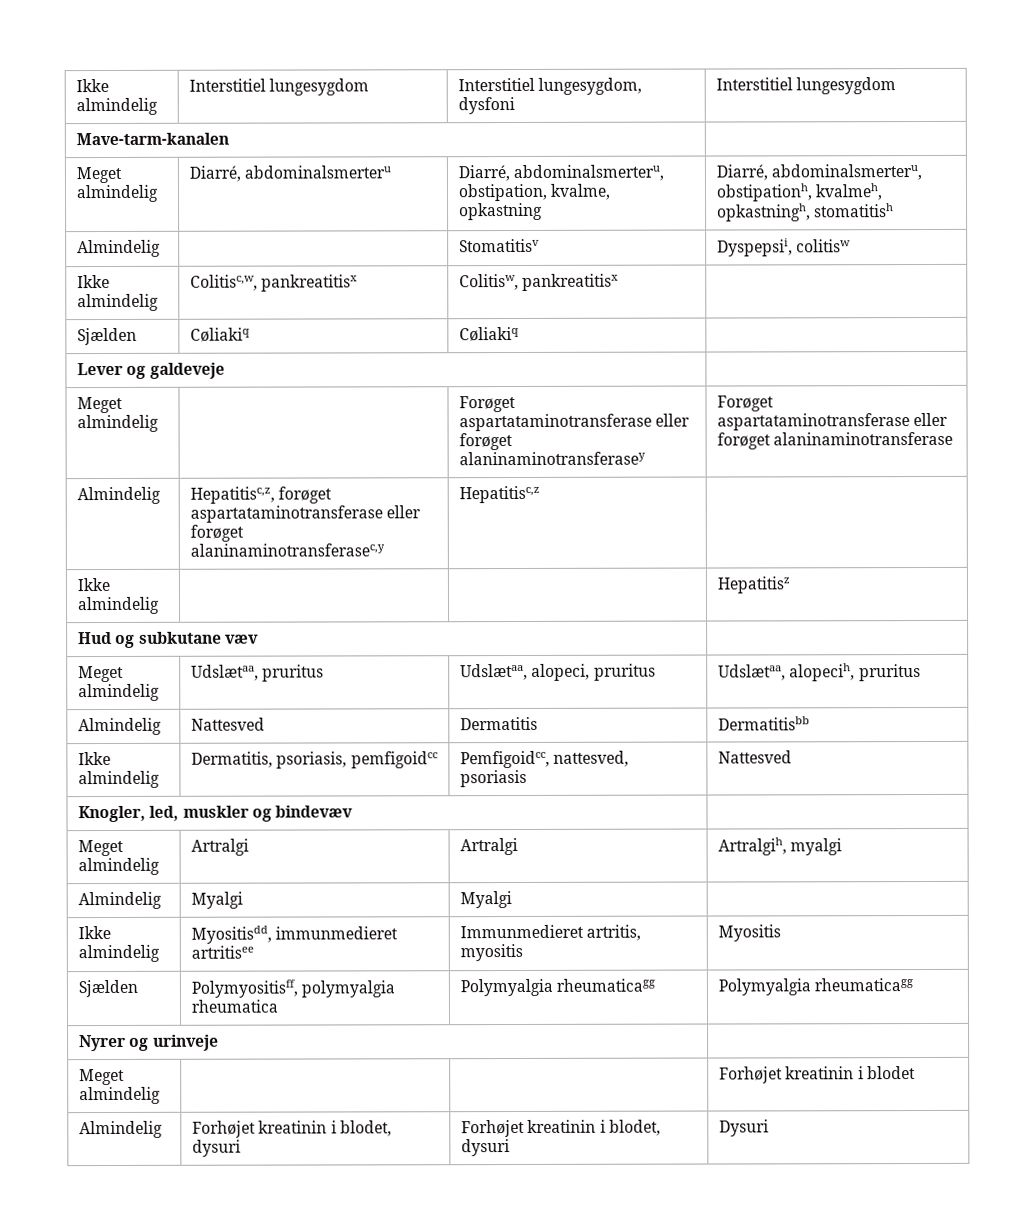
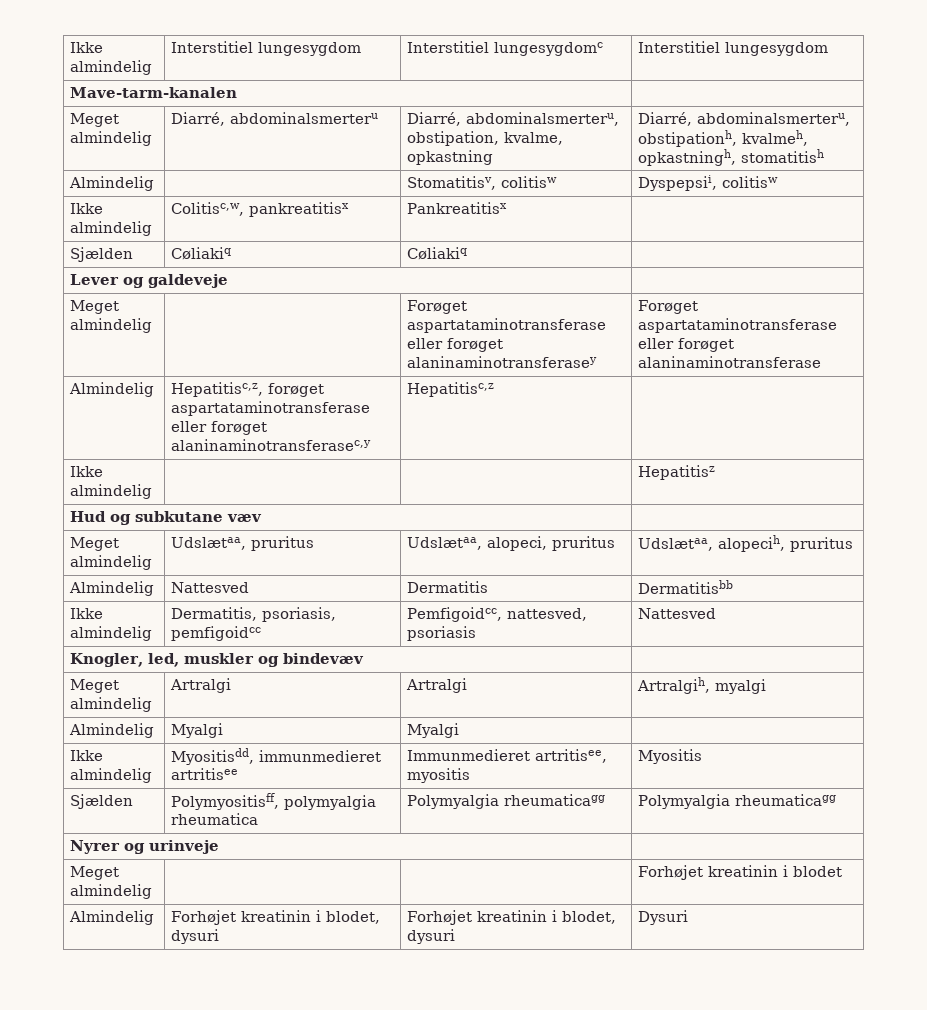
- Ikke almindelig | Interstitiel lungesygdom | Interstitiel lungesygdom, dysfoni | Interstitiel lungesygdom
+ Ikke almindelig | Interstitiel lungesygdom | Interstitiel lungesygdomc | Interstitiel lungesygdom
- Almindelig | | Stomatitisv | Dyspepsii, colitisw
+ Almindelig | | Stomatitisv, colitisw | Dyspepsii, colitisw
- Ikke almindelig | Colitisc,w, pankreatitisx | Colitisw, pankreatitisx |
+ Ikke almindelig | Colitisc,w, pankreatitisx | Pankreatitisx |
- Ikke almindelig | Myositisdd, immunmedieret artritisee | Immunmedieret artritis, myositis | Myositis
+ Ikke almindelig | Myositisdd, immunmedieret artritisee | Immunmedieret artritisee, myositis | Myositis

